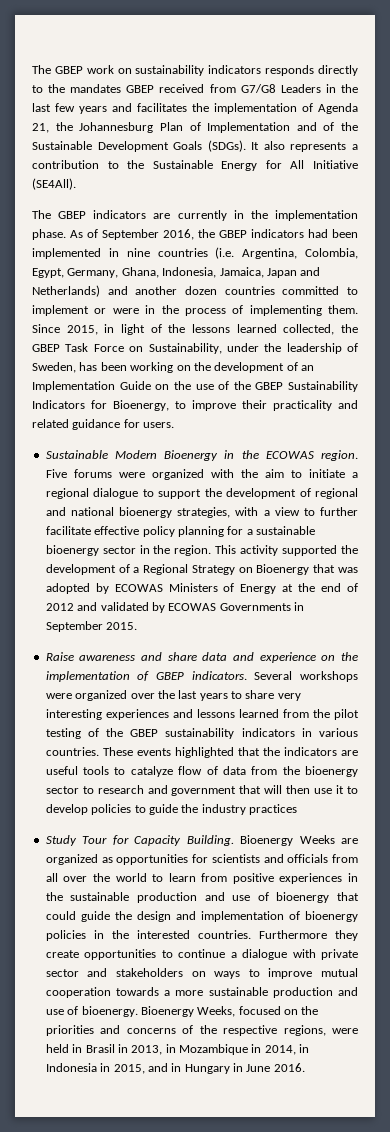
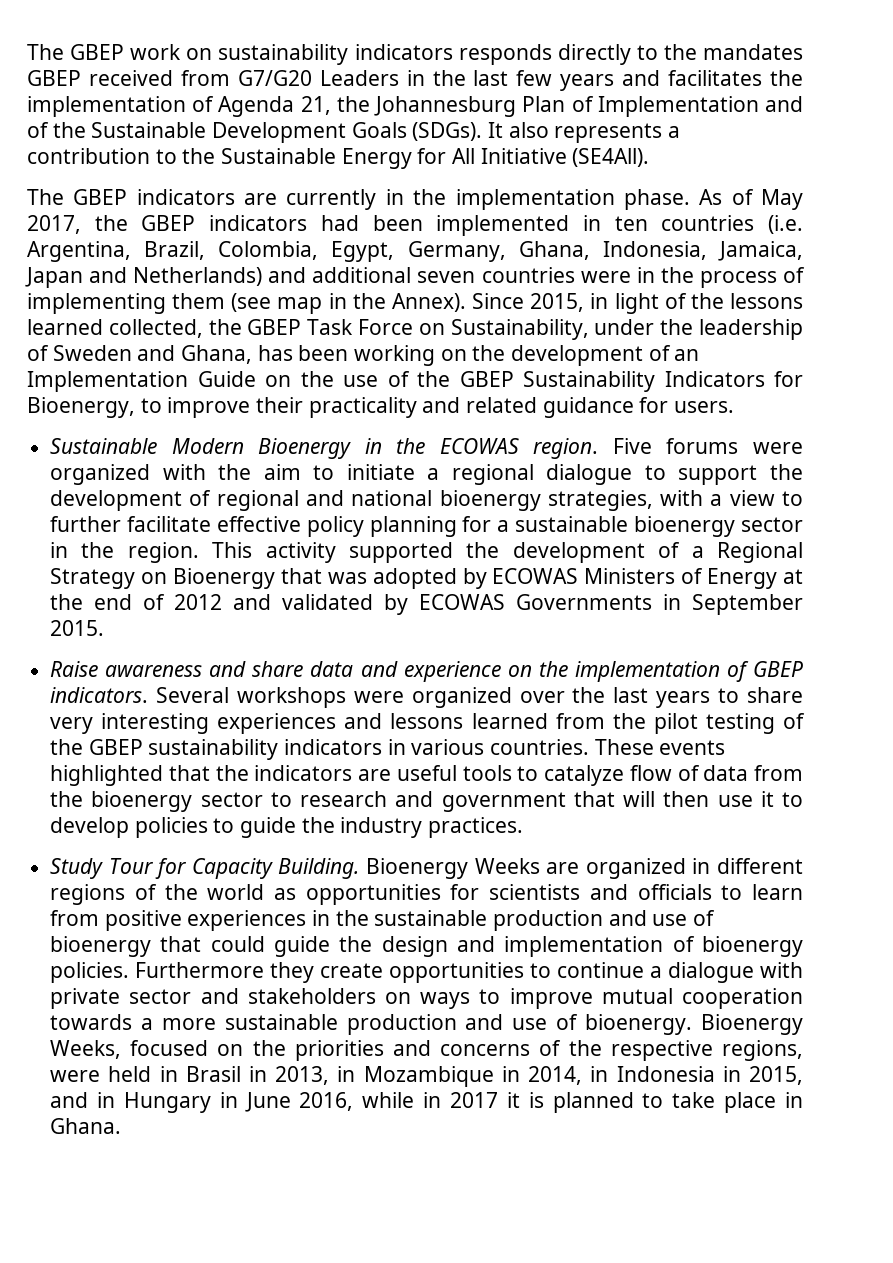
- The GBEP work on sustainability indicators responds directly to the mandates GBEP received from G7/G8 Leaders in the last few years and facilitates the implementation of Agenda 21, the Johannesburg Plan of Implementation and of the Sustainable Development Goals (SDGs).
+ The GBEP work on sustainability indicators responds directly to the mandates GBEP received from G7/G20 Leaders in the last few years and facilitates the implementation of Agenda 21, the Johannesburg Plan of Implementation and of the Sustainable Development Goals (SDGs).
- As of September 2016, the GBEP indicators had been implemented in nine countries (i.e. Argentina, Colombia, Egypt, Germany, Ghana, Indonesia, Jamaica, Japan and Netherlands) and another dozen countries committed to implement or were in the process of implementing them.
+ As of May 2017, the GBEP indicators had been implemented in ten countries (i.e. Argentina, Brazil, Colombia, Egypt, Germany, Ghana, Indonesia, Jamaica, Japan and Netherlands) and additional seven countries were in the process of implementing them (see map in the Annex).
- Since 2015, in light of the lessons learned collected, the GBEP Task Force on Sustainability, under the leadership of Sweden, has been working on the development of an Implementation Guide on the use of the GBEP Sustainability Indicators for Bioenergy, to improve their practicality and related guidance for users.
+ Since 2015, in light of the lessons learned collected, the GBEP Task Force on Sustainability, under the leadership of Sweden and Ghana, has been working on the development of an Implementation Guide on the use of the GBEP Sustainability Indicators for Bioenergy, to improve their practicality and related guidance for users.
- These events highlighted that the indicators are useful tools to catalyze flow of data from the bioenergy sector to research and government that will then use it to develop policies to guide the industry practices
+ These events highlighted that the indicators are useful tools to catalyze flow of data from the bioenergy sector to research and government that will then use it to develop policies to guide the industry practices.
- Bioenergy Weeks are organized as opportunities for scientists and officials from all over the world to learn from positive experiences in the sustainable production and use of bioenergy that could guide the design and implementation of bioenergy policies in the interested countries.
+ Bioenergy Weeks are organized in different regions of the world as opportunities for scientists and officials to learn from positive experiences in the sustainable production and use of bioenergy that could guide the design and implementation of bioenergy policies.
- Bioenergy Weeks, focused on the priorities and concerns of the respective regions, were held in Brasil in 2013, in Mozambique in 2014, in Indonesia in 2015, and in Hungary in June 2016.
+ Bioenergy Weeks, focused on the priorities and concerns of the respective regions, were held in Brasil in 2013, in Mozambique in 2014, in Indonesia in 2015, and in Hungary in June 2016, while in 2017 it is planned to take place in Ghana.

